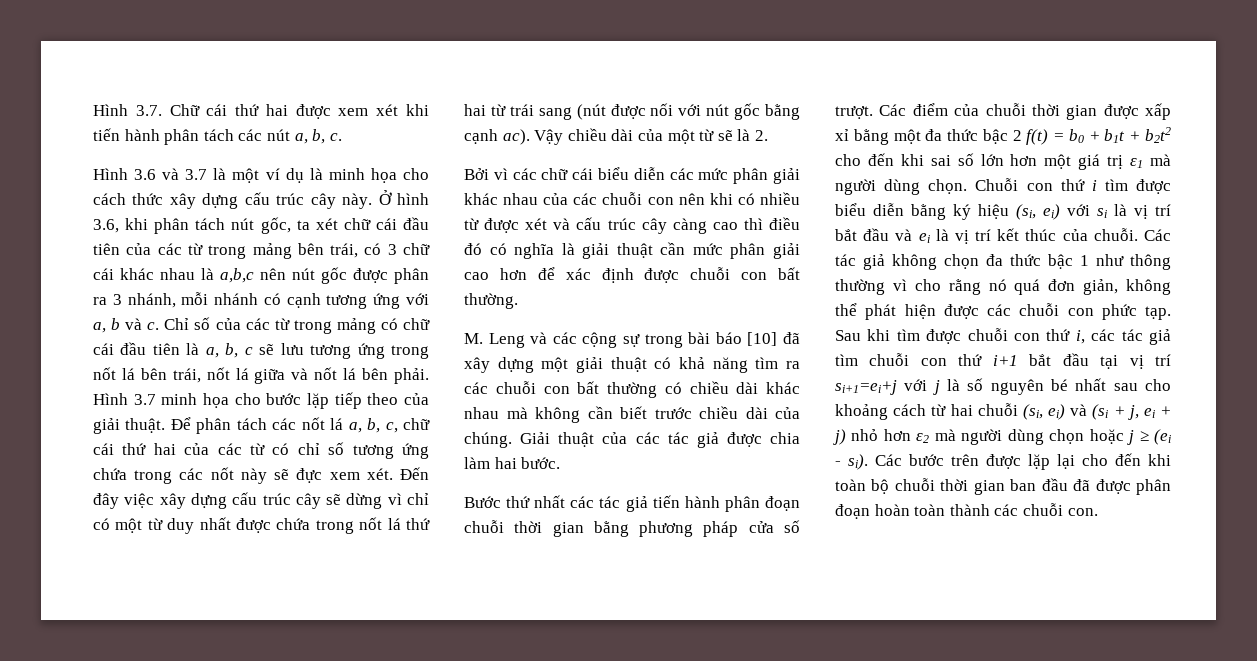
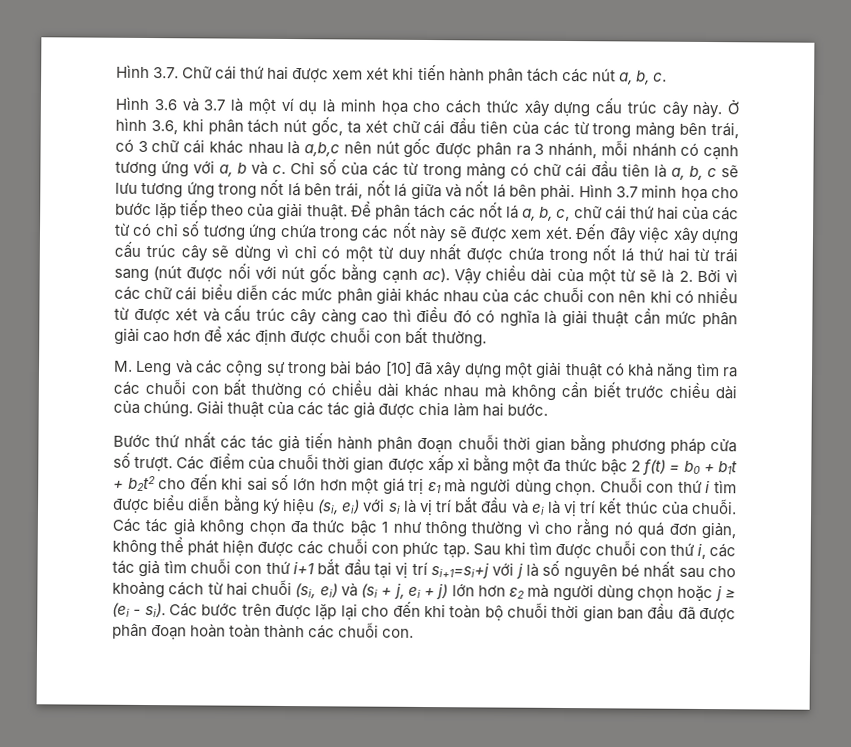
- Để phân tách các nốt lá a, b, c, chữ cái thứ hai của các từ có chỉ số tương ứng chứa trong các nốt này sẽ đực xem xét.
+ Để phân tách các nốt lá a, b, c, chữ cái thứ hai của các từ có chỉ số tương ứng chứa trong các nốt này sẽ được xem xét.
- Vậy chiều dài của một từ sẽ là 2.
- Bởi vì các chữ cái biểu diễn các mức phân giải khác nhau của các chuỗi con nên khi có nhiều từ được xét và cấu trúc cây càng cao thì điều đó có nghĩa là giải thuật cần mức phân giải cao hơn để xác định được chuỗi con bất thường.
+ Vậy chiều dài của một từ sẽ là 2. Bởi vì các chữ cái biểu diễn các mức phân giải khác nhau của các chuỗi con nên khi có nhiều từ được xét và cấu trúc cây càng cao thì điều đó có nghĩa là giải thuật cần mức phân giải cao hơn để xác định được chuỗi con bất thường.
- Sau khi tìm được chuỗi con thứ i, các tác giả tìm chuỗi con thứ i+1 bắt đầu tại vị trí si+1=ei+j với j là số nguyên bé nhất sau cho khoảng cách từ hai chuỗi (si, ei) và (si + j, ei + j) nhỏ hơn ε2 mà người dùng chọn hoặc j ≥ (ei - si).
+ Sau khi tìm được chuỗi con thứ i, các tác giả tìm chuỗi con thứ i+1 bắt đầu tại vị trí si+1=si+j với j là số nguyên bé nhất sau cho khoảng cách từ hai chuỗi (si, ei) và (si + j, ei + j) lớn hơn ε2 mà người dùng chọn hoặc j ≥ (ei - si).

